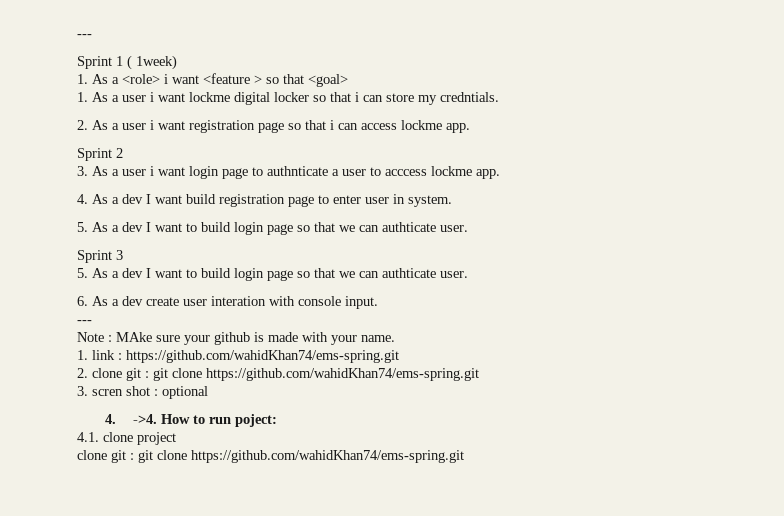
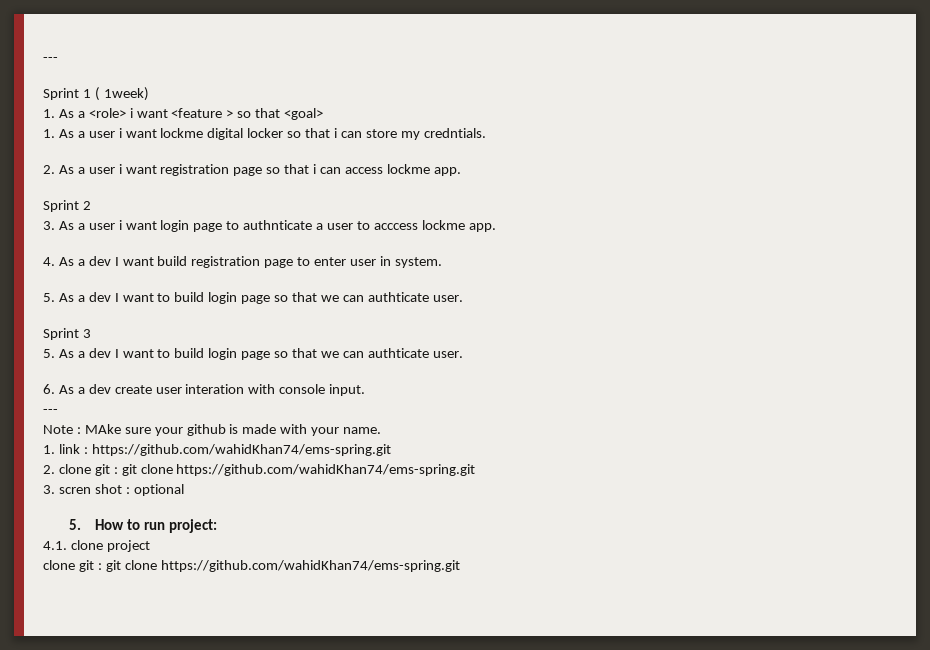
- 4. ->4. How to run poject:
+ 5. How to run project:

